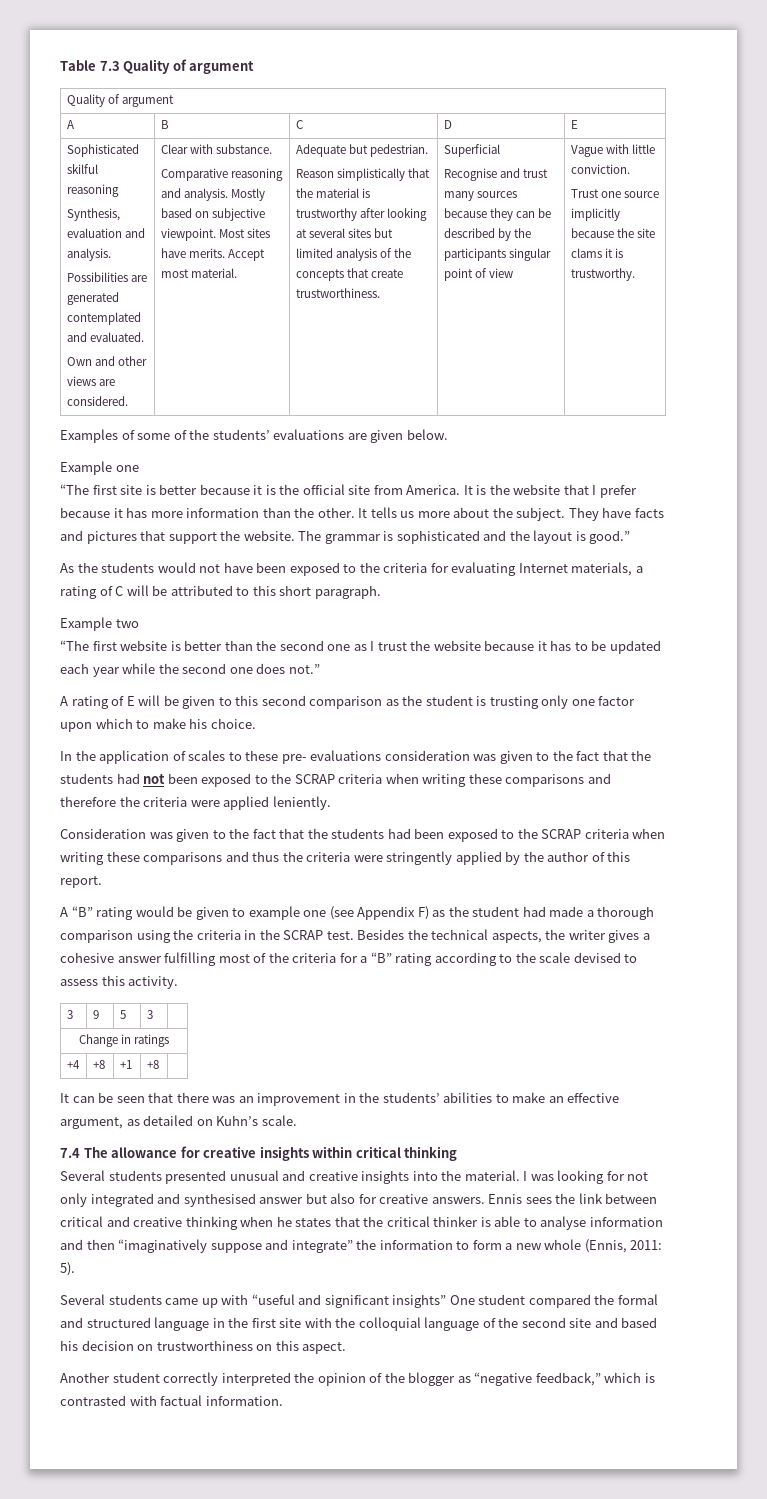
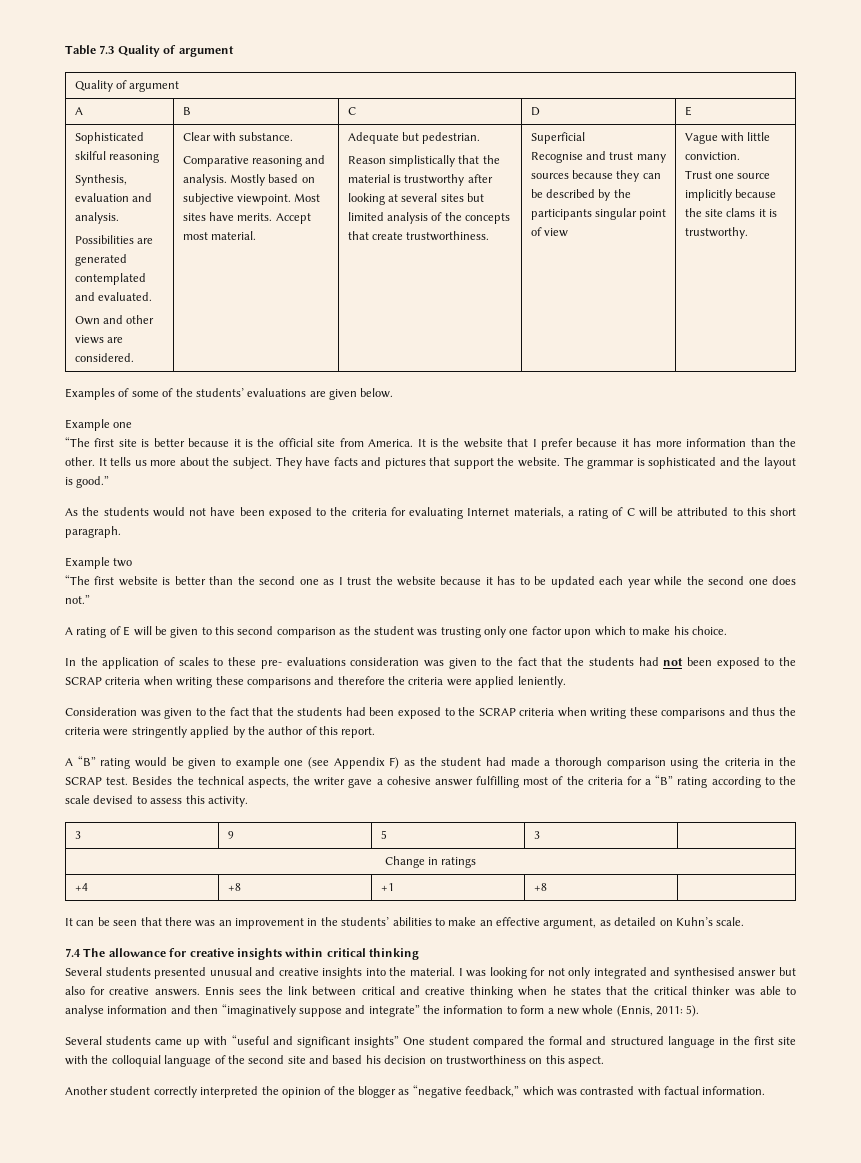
- A rating of E will be given to this second comparison as the student is trusting only one factor upon which to make his choice.
+ A rating of E will be given to this second comparison as the student was trusting only one factor upon which to make his choice.
- Besides the technical aspects, the writer gives a cohesive answer fulfilling most of the criteria for a “B” rating according to the scale devised to assess this activity.
+ Besides the technical aspects, the writer gave a cohesive answer fulfilling most of the criteria for a “B” rating according to the scale devised to assess this activity.
- Ennis sees the link between critical and creative thinking when he states that the critical thinker is able to analyse information and then “imaginatively suppose and integrate” the information to form a new whole (Ennis, 2011: 5).
+ Ennis sees the link between critical and creative thinking when he states that the critical thinker was able to analyse information and then “imaginatively suppose and integrate” the information to form a new whole (Ennis, 2011: 5).
- Another student correctly interpreted the opinion of the blogger as “negative feedback,” which is contrasted with factual information.
+ Another student correctly interpreted the opinion of the blogger as “negative feedback,” which was contrasted with factual information.

